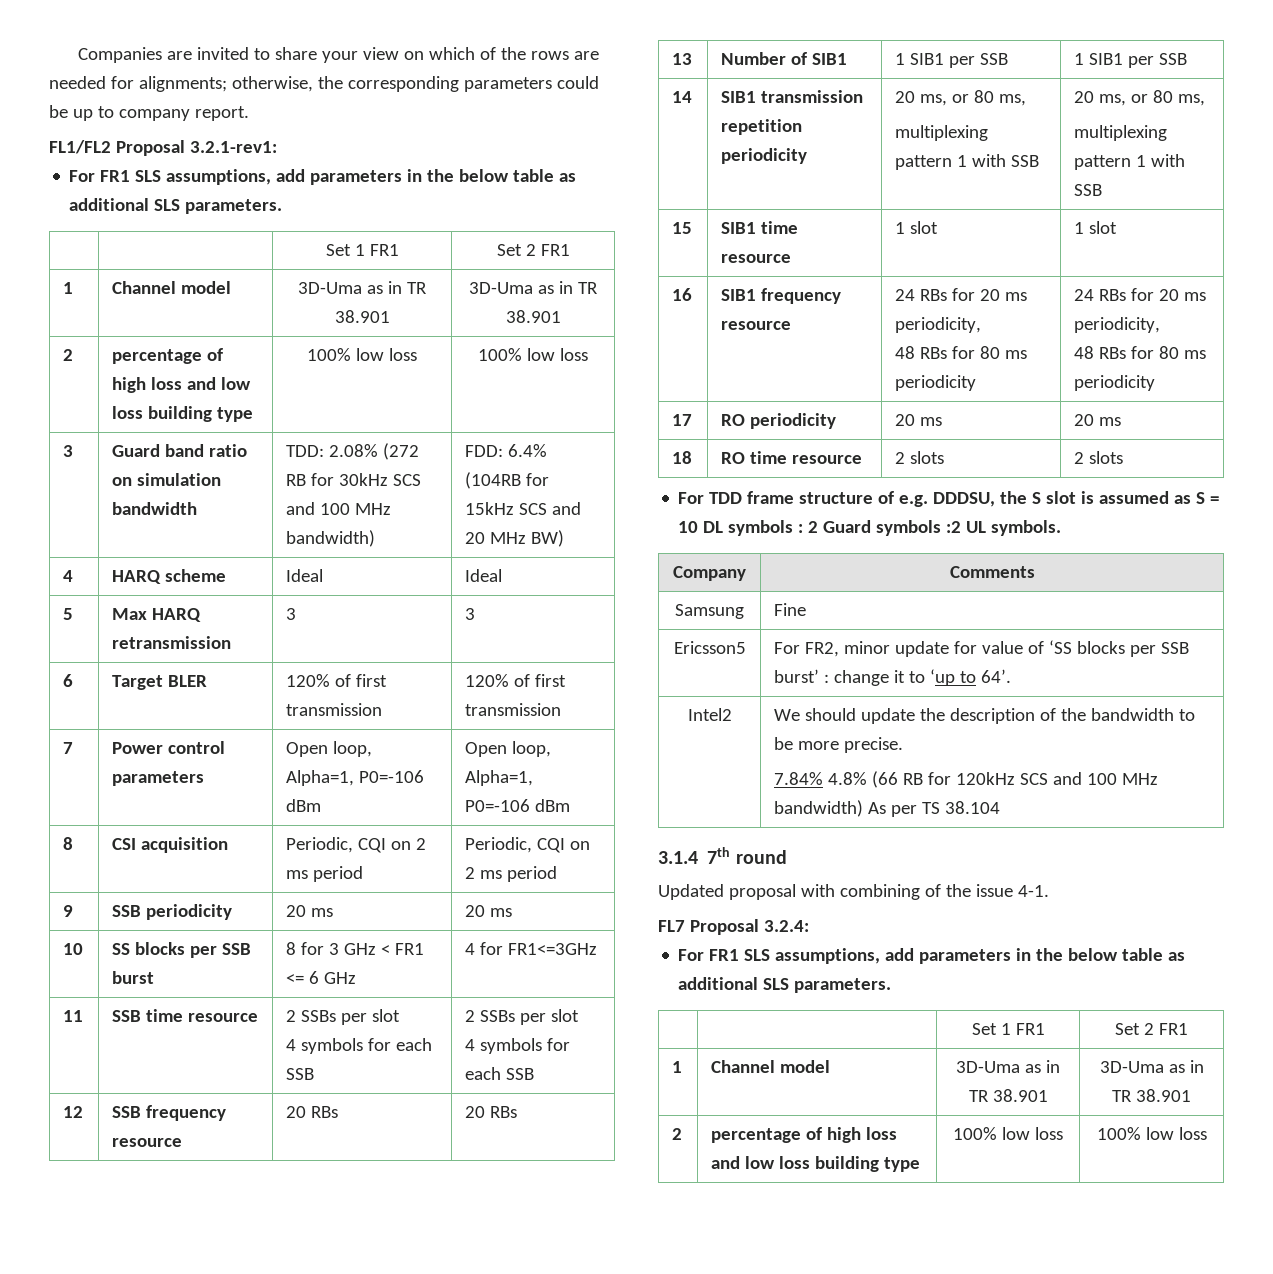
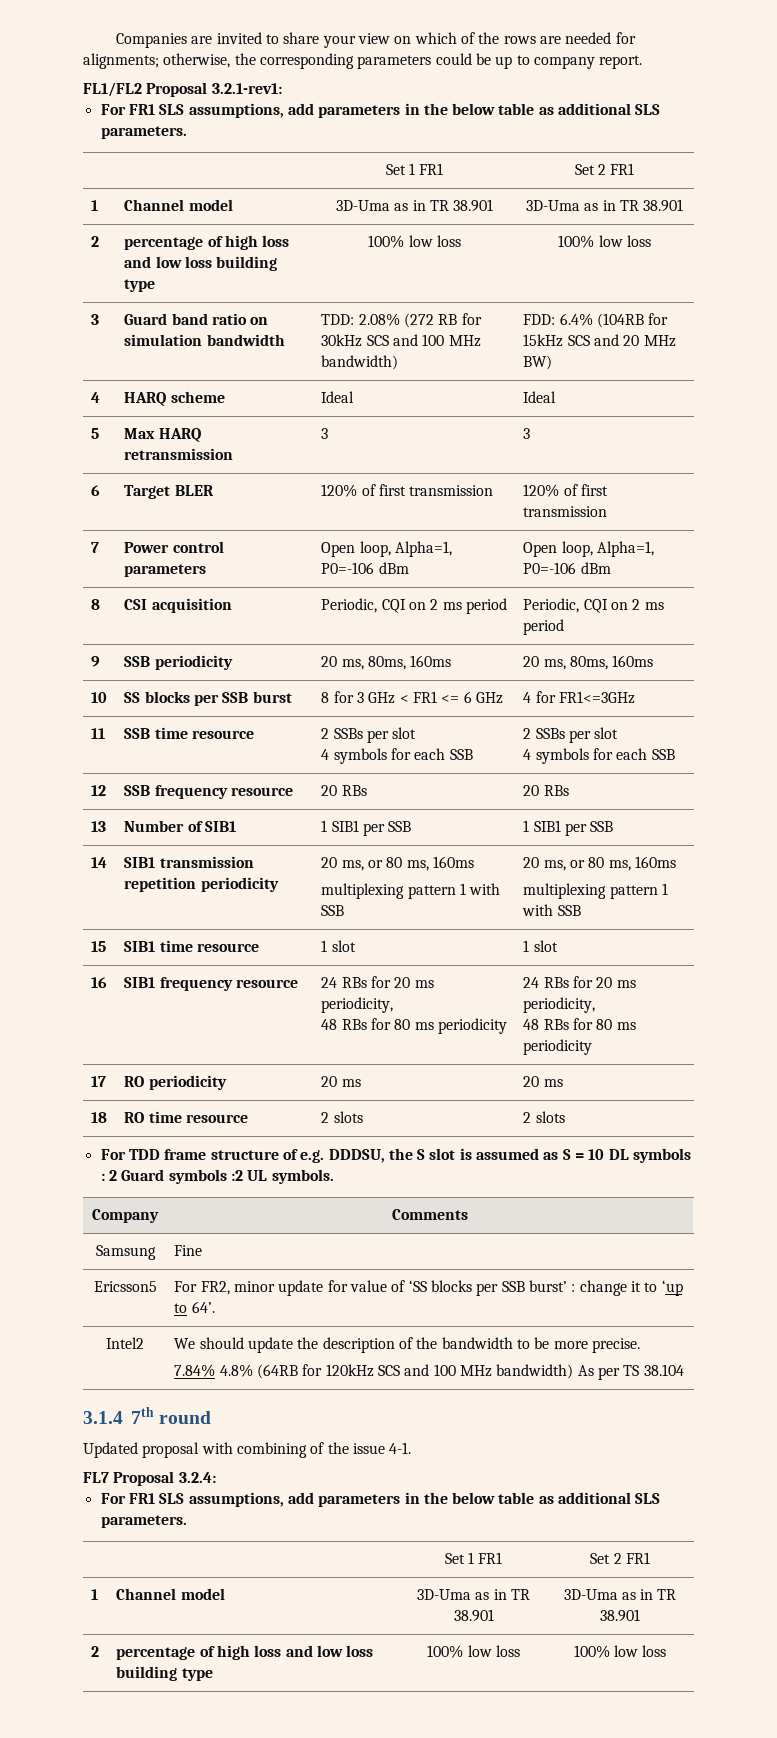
- 9 | SSB periodicity | 20 ms | 20 ms
+ 9 | SSB periodicity | 20 ms, 80ms, 160ms | 20 ms, 80ms, 160ms
- 14 | SIB1 transmission repetition periodicity | 20 ms, or 80 ms,
- multiplexing pattern 1 with SSB | 20 ms, or 80 ms,
+ 14 | SIB1 transmission repetition periodicity | 20 ms, or 80 ms, 160ms
+ multiplexing pattern 1 with SSB | 20 ms, or 80 ms, 160ms
  Intel2 | We should update the description of the bandwidth to be more precise.
- 7.84% 4.8% (66 RB for 120kHz SCS and 100 MHz bandwidth) As per TS 38.104
+ 7.84% 4.8% (64RB for 120kHz SCS and 100 MHz bandwidth) As per TS 38.104

